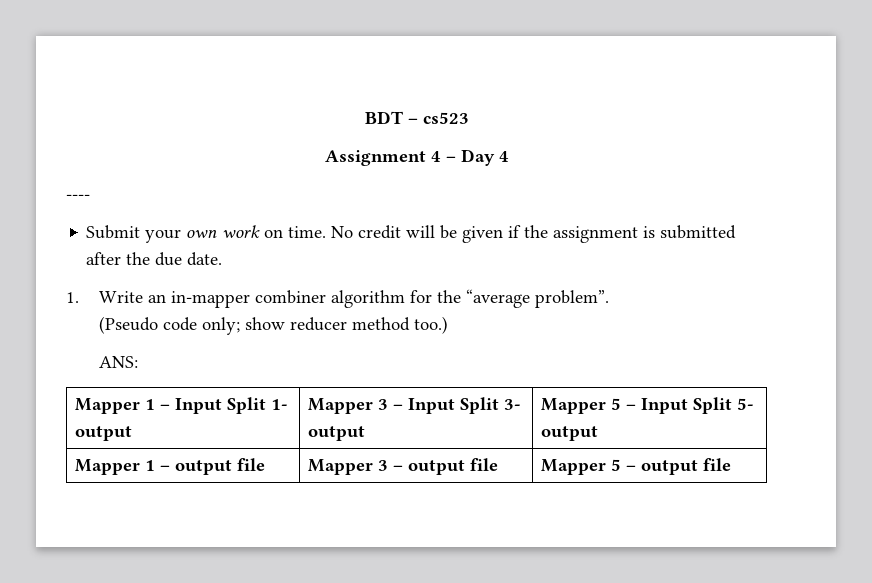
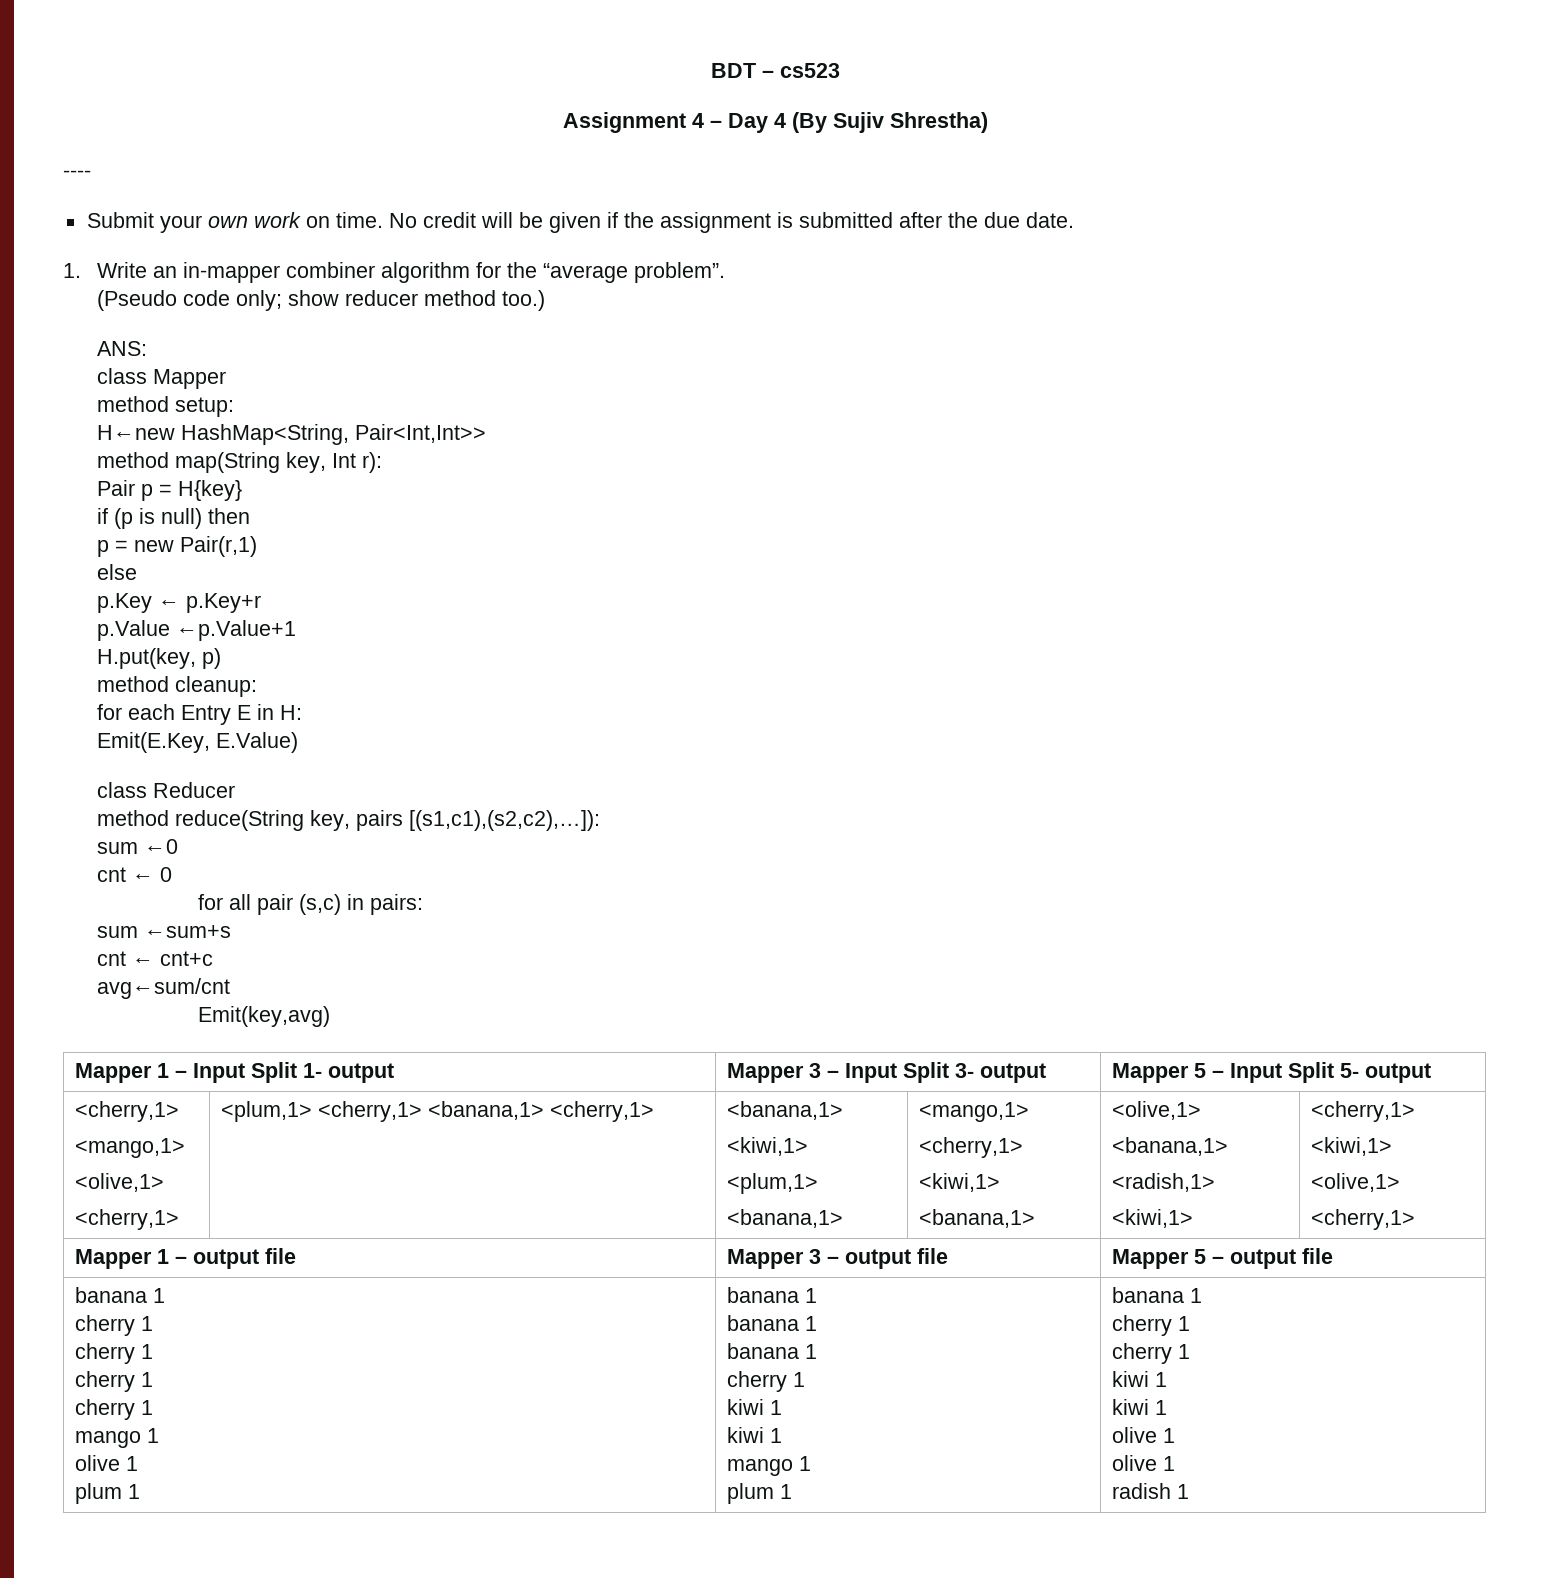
- Assignment 4 – Day 4
+ Assignment 4 – Day 4 (By Sujiv Shrestha)
+ class Mapper
+ method setup:
+ H←new HashMap<String, Pair<Int,Int>>
+ method map(String key, Int r):
+ Pair p = H{key}
+ if (p is null) then
+ p = new Pair(r,1)
+ else
+ p.Key ← p.Key+r
+ p.Value ←p.Value+1
+ H.put(key, p)
+ method cleanup:
+ for each Entry E in H:
+ Emit(E.Key, E.Value)
+ class Reducer
+ method reduce(String key, pairs [(s1,c1),(s2,c2),…]):
+ sum ←0
+ cnt ← 0
+ for all pair (s,c) in pairs:
+ sum ←sum+s
+ cnt ← cnt+c
+ avg←sum/cnt
+ Emit(key,avg)
  Mapper 1 – Input Split 1- output | Mapper 3 – Input Split 3- output | Mapper 5 – Input Split 5- output
+ <cherry,1>
+ <mango,1>
+ <olive,1>
+ <cherry,1> | <plum,1> <cherry,1> <banana,1> <cherry,1> | <banana,1>
+ <kiwi,1>
+ <plum,1>
+ <banana,1> | <mango,1>
+ <cherry,1>
+ <kiwi,1>
+ <banana,1> | <olive,1>
+ <banana,1>
+ <radish,1>
+ <kiwi,1> | <cherry,1>
+ <kiwi,1>
+ <olive,1>
+ <cherry,1>
  Mapper 1 – output file | Mapper 3 – output file | Mapper 5 – output file
+ banana 1
+ cherry 1
+ cherry 1
+ cherry 1
+ cherry 1
+ mango 1
+ olive 1
+ plum 1 | banana 1
+ banana 1
+ banana 1
+ cherry 1
+ kiwi 1
+ kiwi 1
+ mango 1
+ plum 1 | banana 1
+ cherry 1
+ cherry 1
+ kiwi 1
+ kiwi 1
+ olive 1
+ olive 1
+ radish 1

